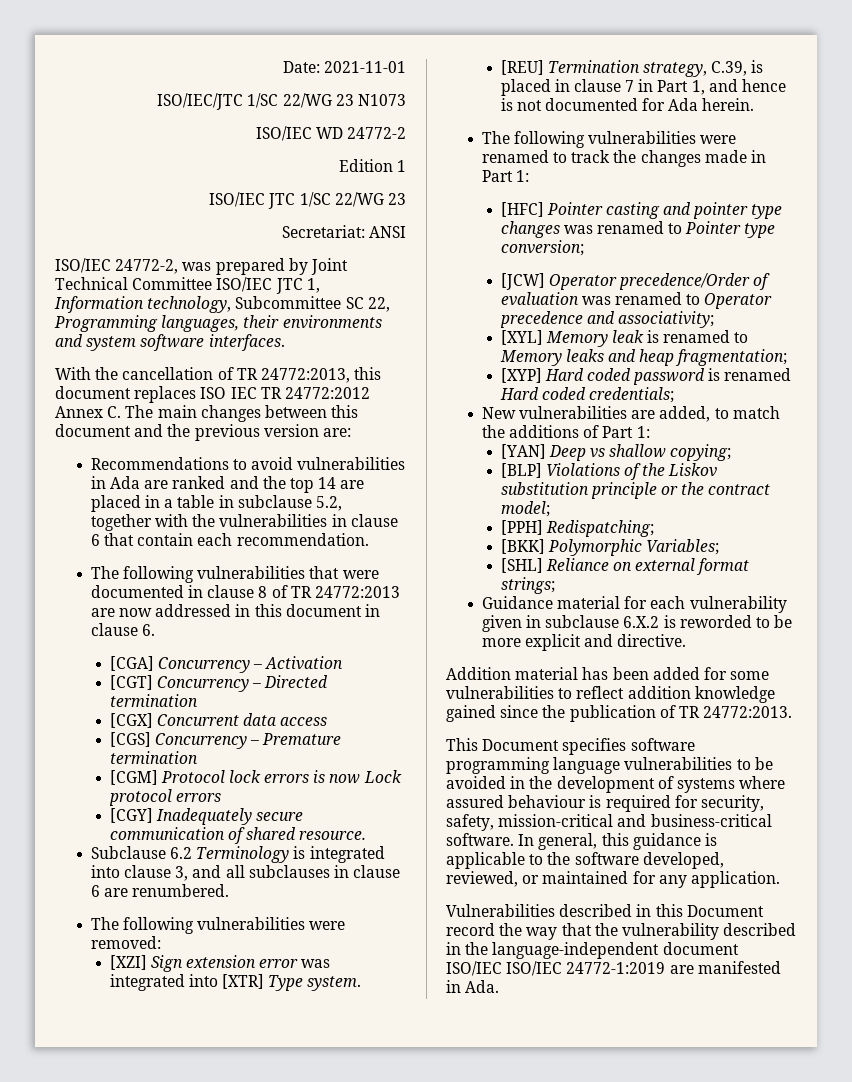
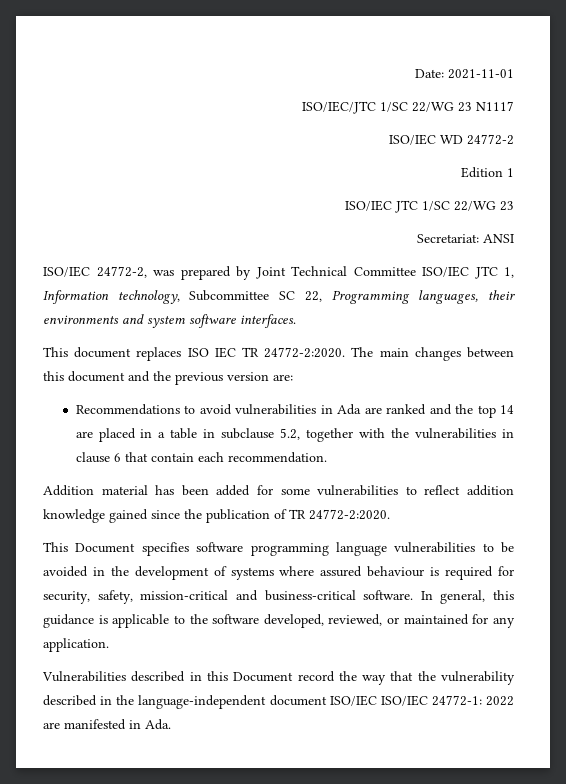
- ISO/IEC/JTC 1/SC 22/WG 23 N1073
+ ISO/IEC/JTC 1/SC 22/WG 23 N1117
- With the cancellation of TR 24772:2013, this document replaces ISO IEC TR 24772:2012 Annex C. The main changes between this document and the previous version are:
+ This document replaces ISO IEC TR 24772-2:2020. The main changes between this document and the previous version are:
- The following vulnerabilities that were documented in clause 8 of TR 24772:2013 are now addressed in this document in clause 6.
- [CGA] Concurrency – Activation
- [CGT] Concurrency – Directed termination
- [CGX] Concurrent data access
- [CGS] Concurrency – Premature termination
- [CGM] Protocol lock errors is now Lock protocol errors
- [CGY] Inadequately secure communication of shared resource.
- Subclause 6.2 Terminology is integrated into clause 3, and all subclauses in clause 6 are renumbered.
- The following vulnerabilities were removed:
- [XZI] Sign extension error was integrated into [XTR] Type system.
- [REU] Termination strategy, C.39, is placed in clause 7 in Part 1, and hence is not documented for Ada herein.
- The following vulnerabilities were renamed to track the changes made in Part 1:
- [HFC] Pointer casting and pointer type changes was renamed to Pointer type conversion;
- [JCW] Operator precedence/Order of evaluation was renamed to Operator precedence and associativity;
- [XYL] Memory leak is renamed to Memory leaks and heap fragmentation;
- [XYP] Hard coded password is renamed Hard coded credentials;
- New vulnerabilities are added, to match the additions of Part 1:
- [YAN] Deep vs shallow copying;
- [BLP] Violations of the Liskov substitution principle or the contract model;
- [PPH] Redispatching;
- [BKK] Polymorphic Variables;
- [SHL] Reliance on external format strings;
- Guidance material for each vulnerability given in subclause 6.X.2 is reworded to be more explicit and directive.
- Addition material has been added for some vulnerabilities to reflect addition knowledge gained since the publication of TR 24772:2013.
+ Addition material has been added for some vulnerabilities to reflect addition knowledge gained since the publication of TR 24772-2:2020.
- Vulnerabilities described in this Document record the way that the vulnerability described in the language-independent document ISO/IEC ISO/IEC 24772-1:2019 are manifested in Ada.
+ Vulnerabilities described in this Document record the way that the vulnerability described in the language-independent document ISO/IEC ISO/IEC 24772-1: 2022 are manifested in Ada.

